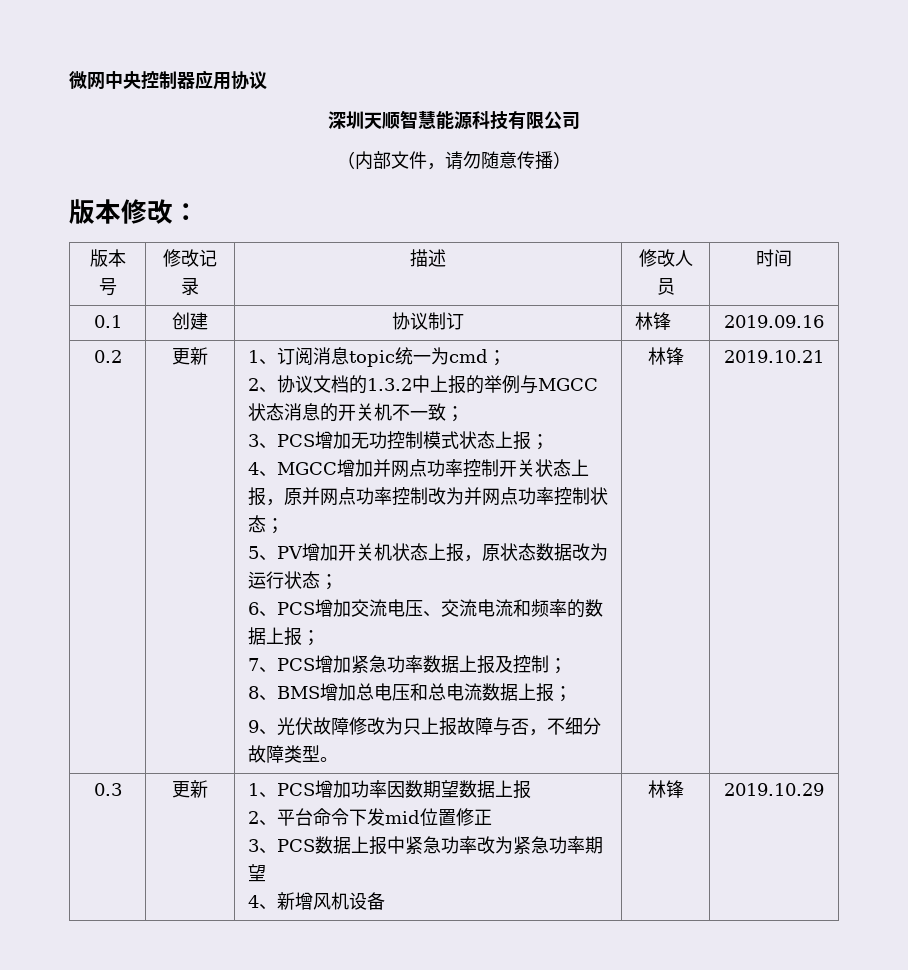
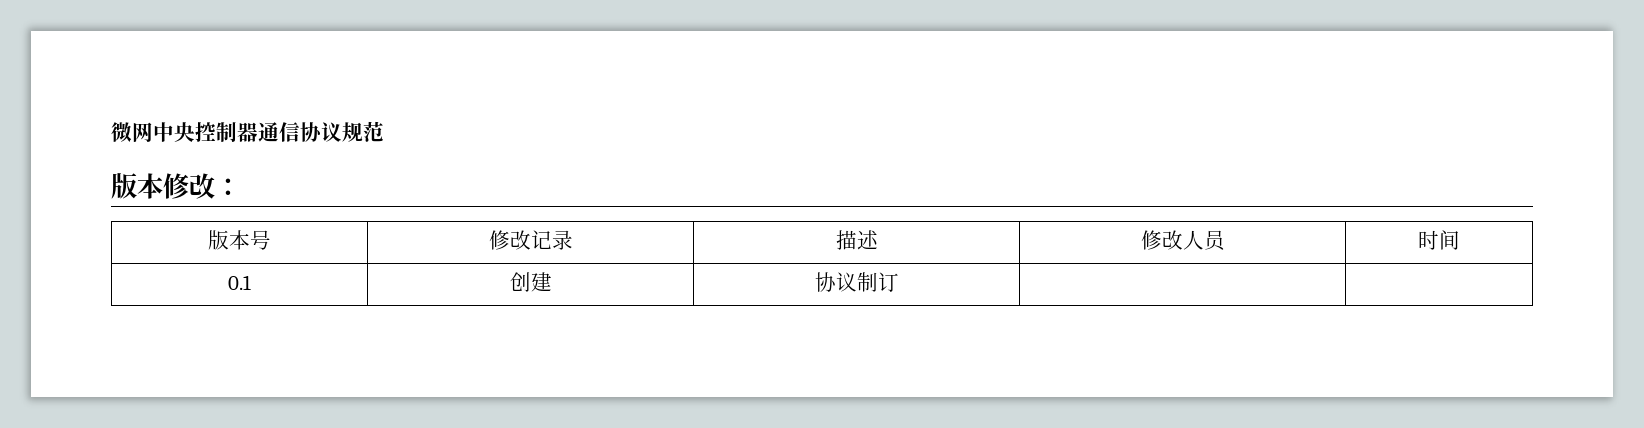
- 微网中央控制器应用协议
- 深圳天顺智慧能源科技有限公司
- （内部文件，请勿随意传播）
+ 微网中央控制器通信协议规范
- 0.1 | 创建 | 协议制订 | 林锋 | 2019.09.16
- 0.2 | 更新 | 1、订阅消息topic统一为cmd；
- 2、协议文档的1.3.2中上报的举例与MGCC状态消息的开关机不一致；
- 3、PCS增加无功控制模式状态上报；
- 4、MGCC增加并网点功率控制开关状态上报，原并网点功率控制改为并网点功率控制状态；
- 5、PV增加开关机状态上报，原状态数据改为运行状态；
- 6、PCS增加交流电压、交流电流和频率的数据上报；
- 7、PCS增加紧急功率数据上报及控制；
- 8、BMS增加总电压和总电流数据上报；
- 9、光伏故障修改为只上报故障与否，不细分故障类型。 | 林锋 | 2019.10.21
- 0.3 | 更新 | 1、PCS增加功率因数期望数据上报
- 2、平台命令下发mid位置修正
- 3、PCS数据上报中紧急功率改为紧急功率期望
- 4、新增风机设备 | 林锋 | 2019.10.29
+ 0.1 | 创建 | 协议制订 | |

